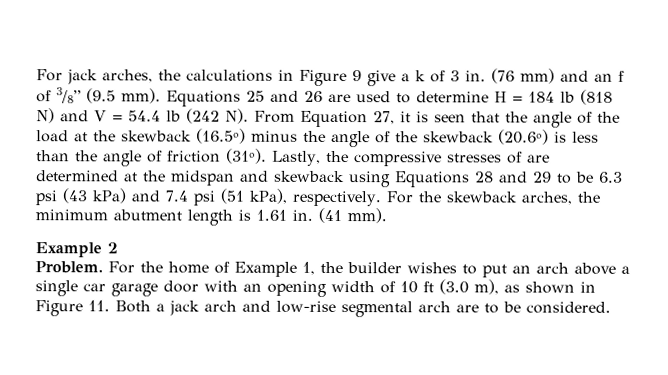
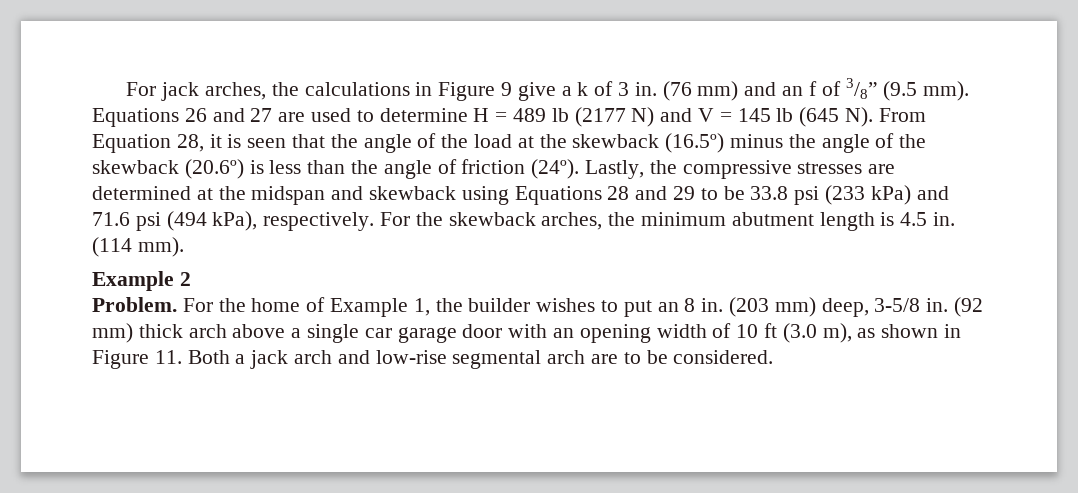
- Equations 25 and 26 are used to determine H = 184 lb (818 N) and V = 54.4 lb (242 N). From Equation 27, it is seen that the angle of the load at the skewback (16.5º) minus the angle of the skewback (20.6º) is less than the angle of friction (31º).
+ Equations 26 and 27 are used to determine H = 489 lb (2177 N) and V = 145 lb (645 N). From Equation 28, it is seen that the angle of the load at the skewback (16.5º) minus the angle of the skewback (20.6º) is less than the angle of friction (24º).
- Lastly, the compressive stresses of are determined at the midspan and skewback using Equations 28 and 29 to be 6.3 psi (43 kPa) and 7.4 psi (51 kPa), respectively.
+ Lastly, the compressive stresses are determined at the midspan and skewback using Equations 28 and 29 to be 33.8 psi (233 kPa) and 71.6 psi (494 kPa), respectively.
- For the skewback arches, the minimum abutment length is 1.61 in. (41 mm).
+ For the skewback arches, the minimum abutment length is 4.5 in. (114 mm).
- For the home of Example 1, the builder wishes to put an arch above a single car garage door with an opening width of 10 ft (3.0 m), as shown in Figure 11. Both a jack arch and low-rise segmental arch are to be considered.
+ For the home of Example 1, the builder wishes to put an 8 in. (203 mm) deep, 3-5/8 in. (92 mm) thick arch above a single car garage door with an opening width of 10 ft (3.0 m), as shown in Figure 11. Both a jack arch and low-rise segmental arch are to be considered.

